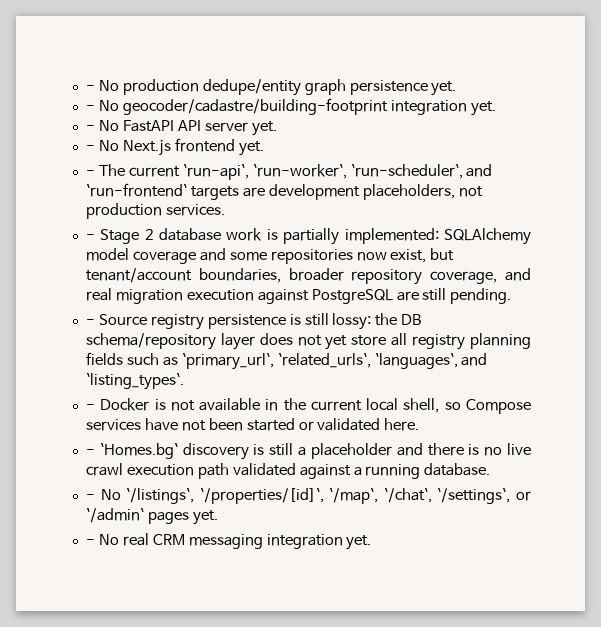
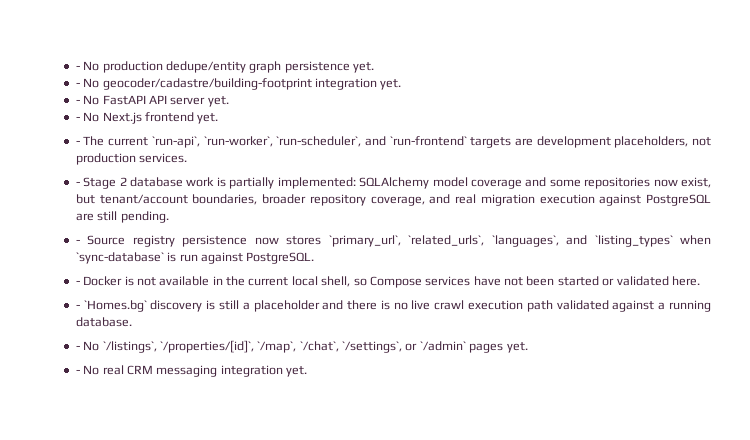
- - Source registry persistence is still lossy: the DB schema/repository layer does not yet store all registry planning fields such as `primary_url`, `related_urls`, `languages`, and `listing_types`.
+ - Source registry persistence now stores `primary_url`, `related_urls`, `languages`, and `listing_types` when `sync-database` is run against PostgreSQL.

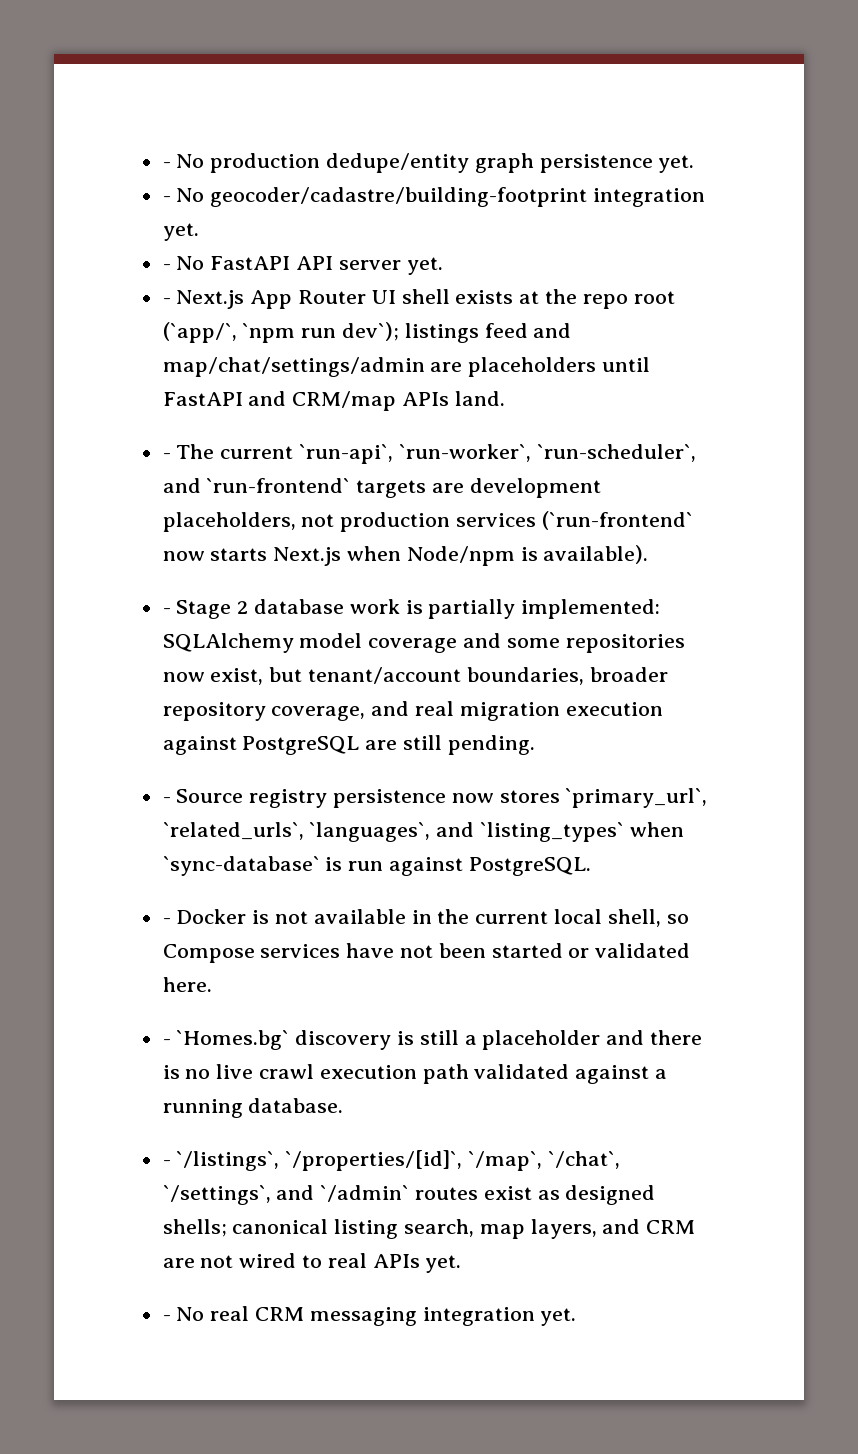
- - No Next.js frontend yet.
+ - Next.js App Router UI shell exists at the repo root (`app/`, `npm run dev`); listings feed and map/chat/settings/admin are placeholders until FastAPI and CRM/map APIs land.
- - The current `run-api`, `run-worker`, `run-scheduler`, and `run-frontend` targets are development placeholders, not production services.
+ - The current `run-api`, `run-worker`, `run-scheduler`, and `run-frontend` targets are development placeholders, not production services (`run-frontend` now starts Next.js when Node/npm is available).
- - No `/listings`, `/properties/[id]`, `/map`, `/chat`, `/settings`, or `/admin` pages yet.
+ - `/listings`, `/properties/[id]`, `/map`, `/chat`, `/settings`, and `/admin` routes exist as designed shells; canonical listing search, map layers, and CRM are not wired to real APIs yet.

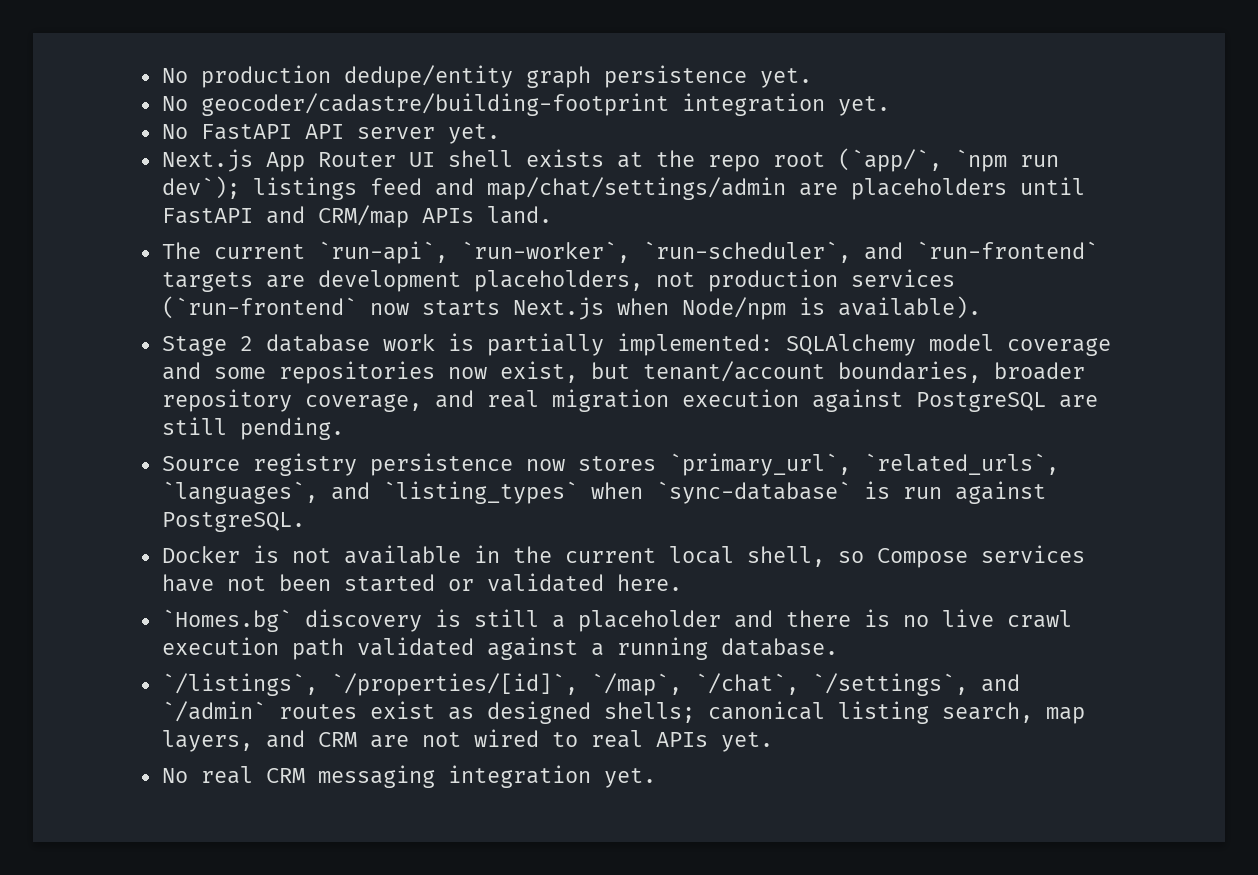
- - No production dedupe/entity graph persistence yet.
+ No production dedupe/entity graph persistence yet.
- - No geocoder/cadastre/building-footprint integration yet.
+ No geocoder/cadastre/building-footprint integration yet.
- - No FastAPI API server yet.
+ No FastAPI API server yet.
- - Next.js App Router UI shell exists at the repo root (`app/`, `npm run dev`); listings feed and map/chat/settings/admin are placeholders until FastAPI and CRM/map APIs land.
+ Next.js App Router UI shell exists at the repo root (`app/`, `npm run dev`); listings feed and map/chat/settings/admin are placeholders until FastAPI and CRM/map APIs land.
- - The current `run-api`, `run-worker`, `run-scheduler`, and `run-frontend` targets are development placeholders, not production services (`run-frontend` now starts Next.js when Node/npm is available).
+ The current `run-api`, `run-worker`, `run-scheduler`, and `run-frontend` targets are development placeholders, not production services (`run-frontend` now starts Next.js when Node/npm is available).
- - Stage 2 database work is partially implemented: SQLAlchemy model coverage and some repositories now exist, but tenant/account boundaries, broader repository coverage, and real migration execution against PostgreSQL are still pending.
+ Stage 2 database work is partially implemented: SQLAlchemy model coverage and some repositories now exist, but tenant/account boundaries, broader repository coverage, and real migration execution against PostgreSQL are still pending.
- - Source registry persistence now stores `primary_url`, `related_urls`, `languages`, and `listing_types` when `sync-database` is run against PostgreSQL.
+ Source registry persistence now stores `primary_url`, `related_urls`, `languages`, and `listing_types` when `sync-database` is run against PostgreSQL.
- - Docker is not available in the current local shell, so Compose services have not been started or validated here.
+ Docker is not available in the current local shell, so Compose services have not been started or validated here.
- - `Homes.bg` discovery is still a placeholder and there is no live crawl execution path validated against a running database.
+ `Homes.bg` discovery is still a placeholder and there is no live crawl execution path validated against a running database.
- - `/listings`, `/properties/[id]`, `/map`, `/chat`, `/settings`, and `/admin` routes exist as designed shells; canonical listing search, map layers, and CRM are not wired to real APIs yet.
+ `/listings`, `/properties/[id]`, `/map`, `/chat`, `/settings`, and `/admin` routes exist as designed shells; canonical listing search, map layers, and CRM are not wired to real APIs yet.
- - No real CRM messaging integration yet.
+ No real CRM messaging integration yet.

